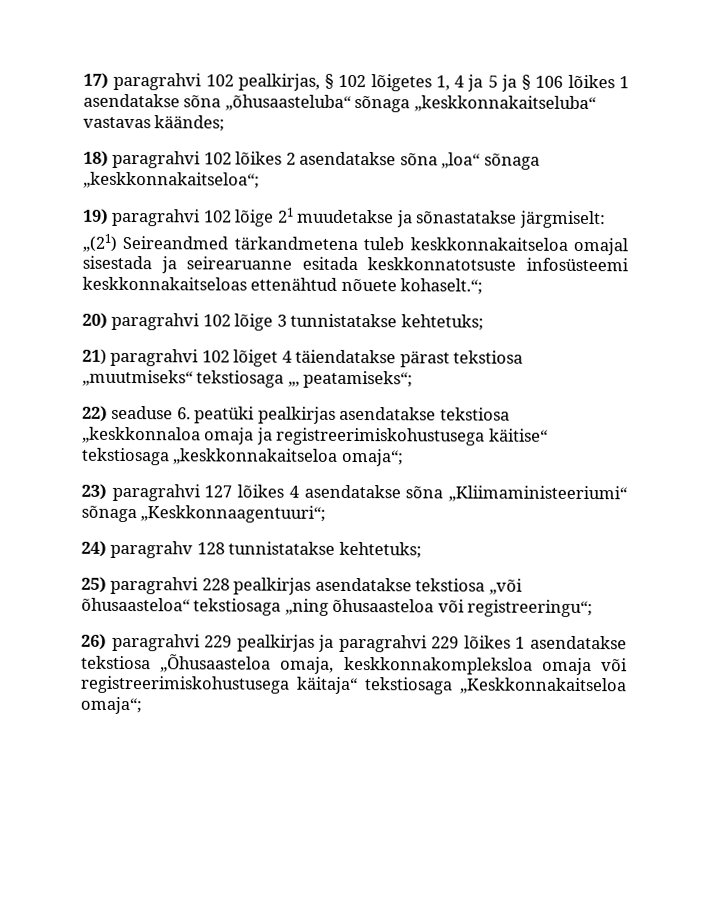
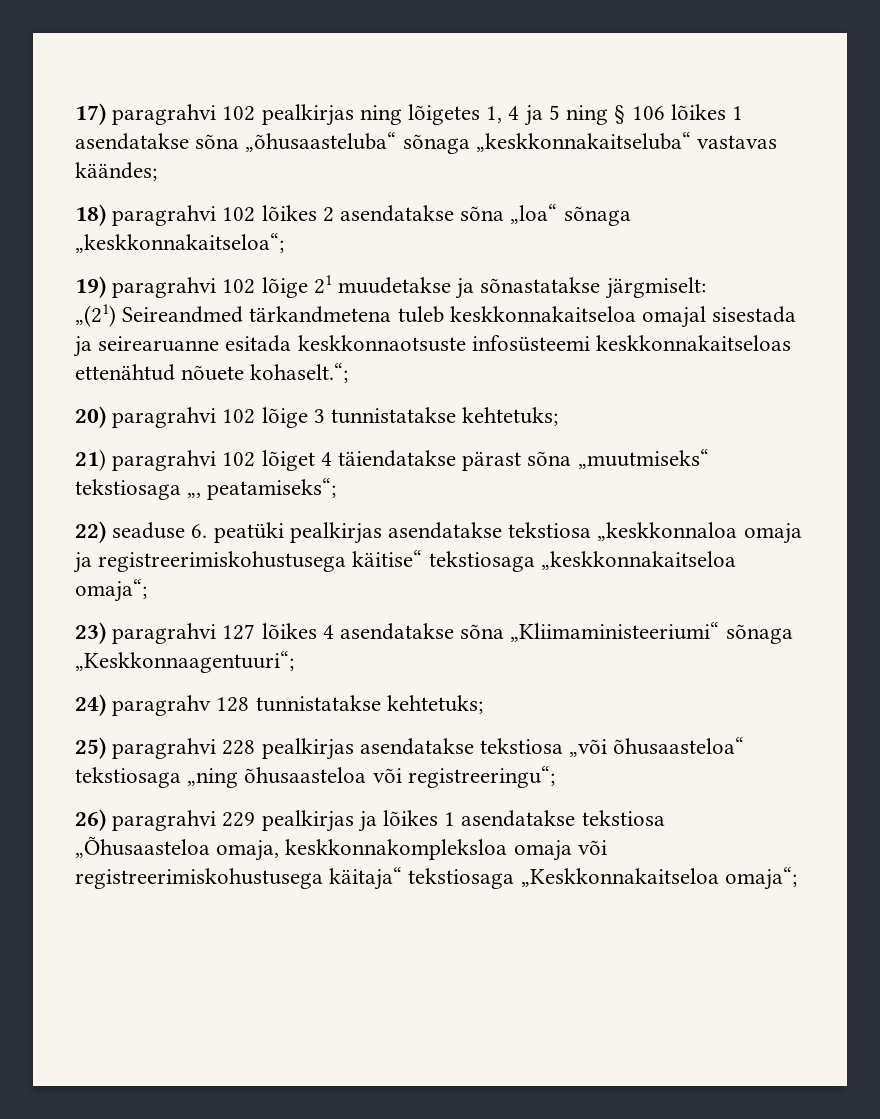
- 17) paragrahvi 102 pealkirjas, § 102 lõigetes 1, 4 ja 5 ja § 106 lõikes 1 asendatakse sõna „õhusaasteluba“ sõnaga „keskkonnakaitseluba“ vastavas käändes;
+ 17) paragrahvi 102 pealkirjas ning lõigetes 1, 4 ja 5 ning § 106 lõikes 1 asendatakse sõna „õhusaasteluba“ sõnaga „keskkonnakaitseluba“ vastavas käändes;
- „(21) Seireandmed tärkandmetena tuleb keskkonnakaitseloa omajal sisestada ja seirearuanne esitada keskkonnatotsuste infosüsteemi keskkonnakaitseloas ettenähtud nõuete kohaselt.“;
+ „(21) Seireandmed tärkandmetena tuleb keskkonnakaitseloa omajal sisestada ja seirearuanne esitada keskkonnaotsuste infosüsteemi keskkonnakaitseloas ettenähtud nõuete kohaselt.“;
- 21) paragrahvi 102 lõiget 4 täiendatakse pärast tekstiosa „muutmiseks“ tekstiosaga „, peatamiseks“;
+ 21) paragrahvi 102 lõiget 4 täiendatakse pärast sõna „muutmiseks“ tekstiosaga „, peatamiseks“;
- 26) paragrahvi 229 pealkirjas ja paragrahvi 229 lõikes 1 asendatakse tekstiosa „Õhusaasteloa omaja, keskkonnakompleksloa omaja või registreerimiskohustusega käitaja“ tekstiosaga „Keskkonnakaitseloa omaja“;
+ 26) paragrahvi 229 pealkirjas ja lõikes 1 asendatakse tekstiosa „Õhusaasteloa omaja, keskkonnakompleksloa omaja või registreerimiskohustusega käitaja“ tekstiosaga „Keskkonnakaitseloa omaja“;

